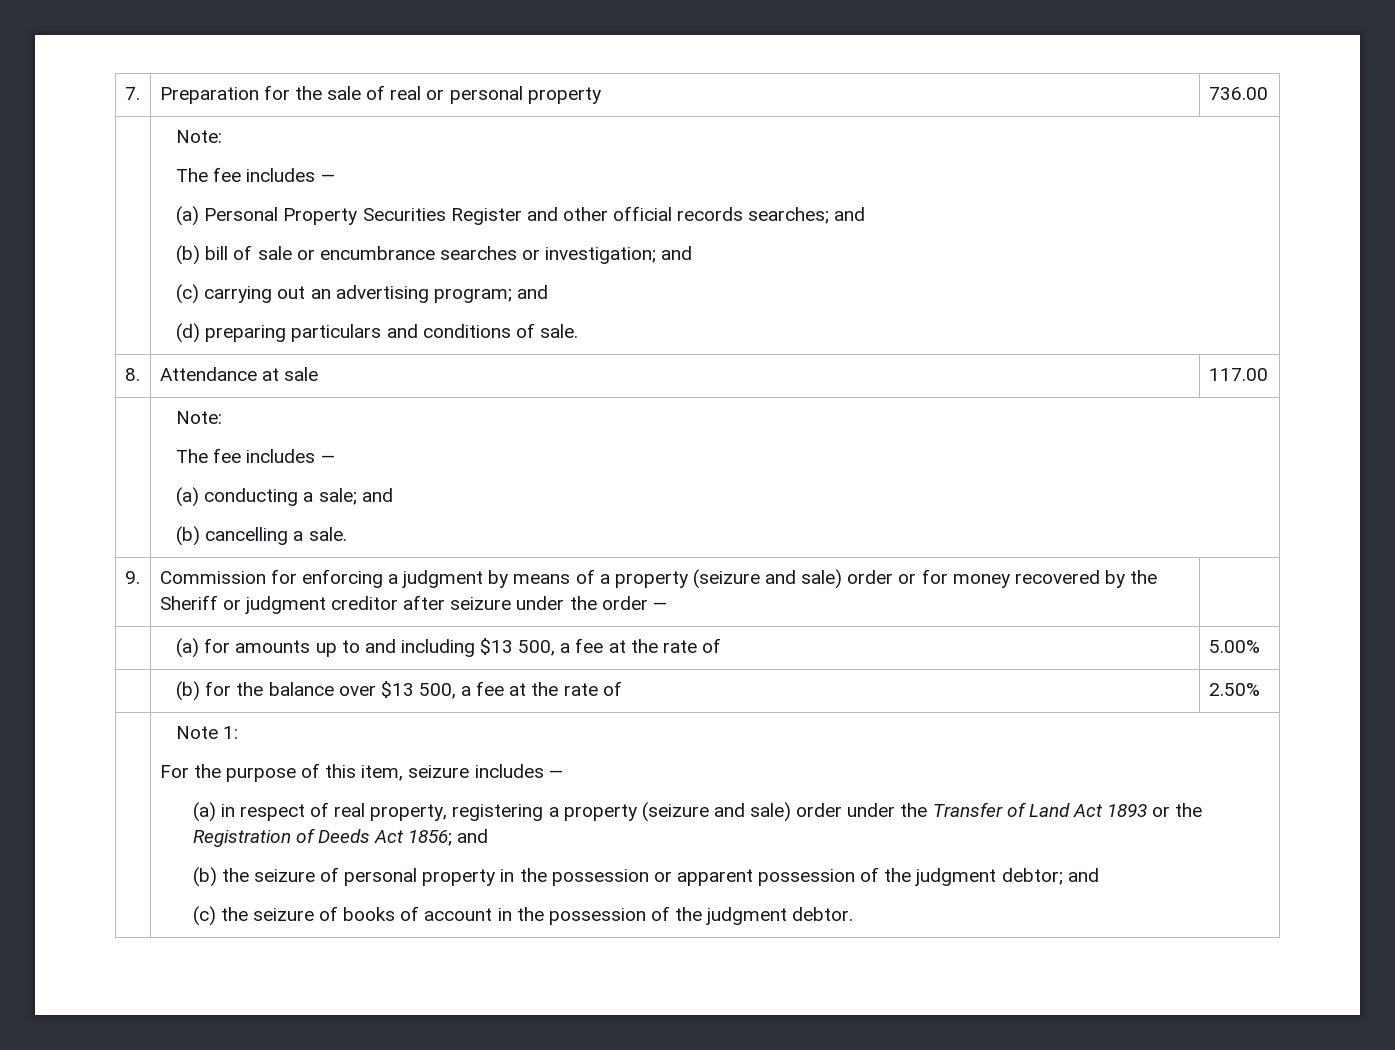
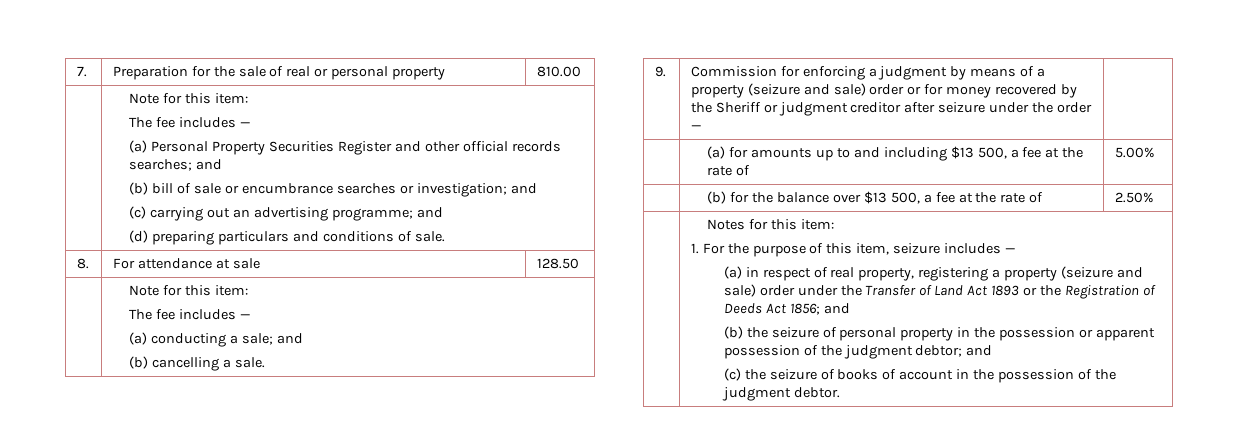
- 7. | Preparation for the sale of real or personal property | 736.00
- | Note:
+ 7. | Preparation for the sale of real or personal property | 810.00
+ | Note for this item:
  The fee includes —
  (a) Personal Property Securities Register and other official records searches; and
  (b) bill of sale or encumbrance searches or investigation; and
- (c) carrying out an advertising program; and
+ (c) carrying out an advertising programme; and
- 8. | Attendance at sale | 117.00
- | Note:
+ 8. | For attendance at sale | 128.50
+ | Note for this item:
- Note 1:
- For the purpose of this item, seizure includes —
+ Notes for this item:
+ 1. For the purpose of this item, seizure includes —

